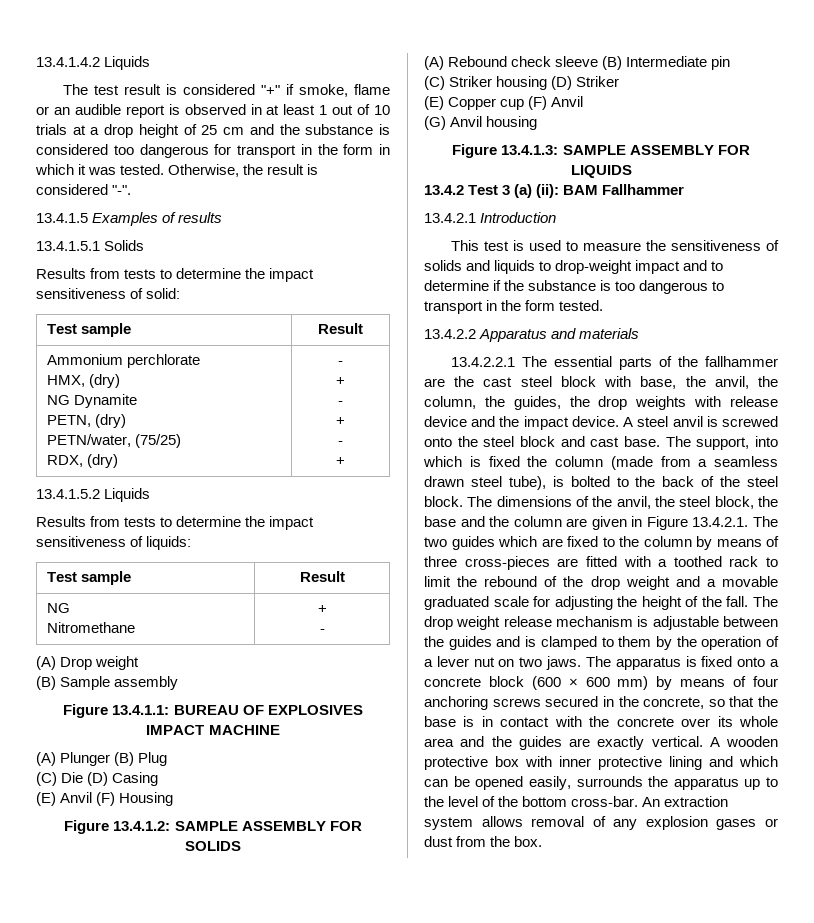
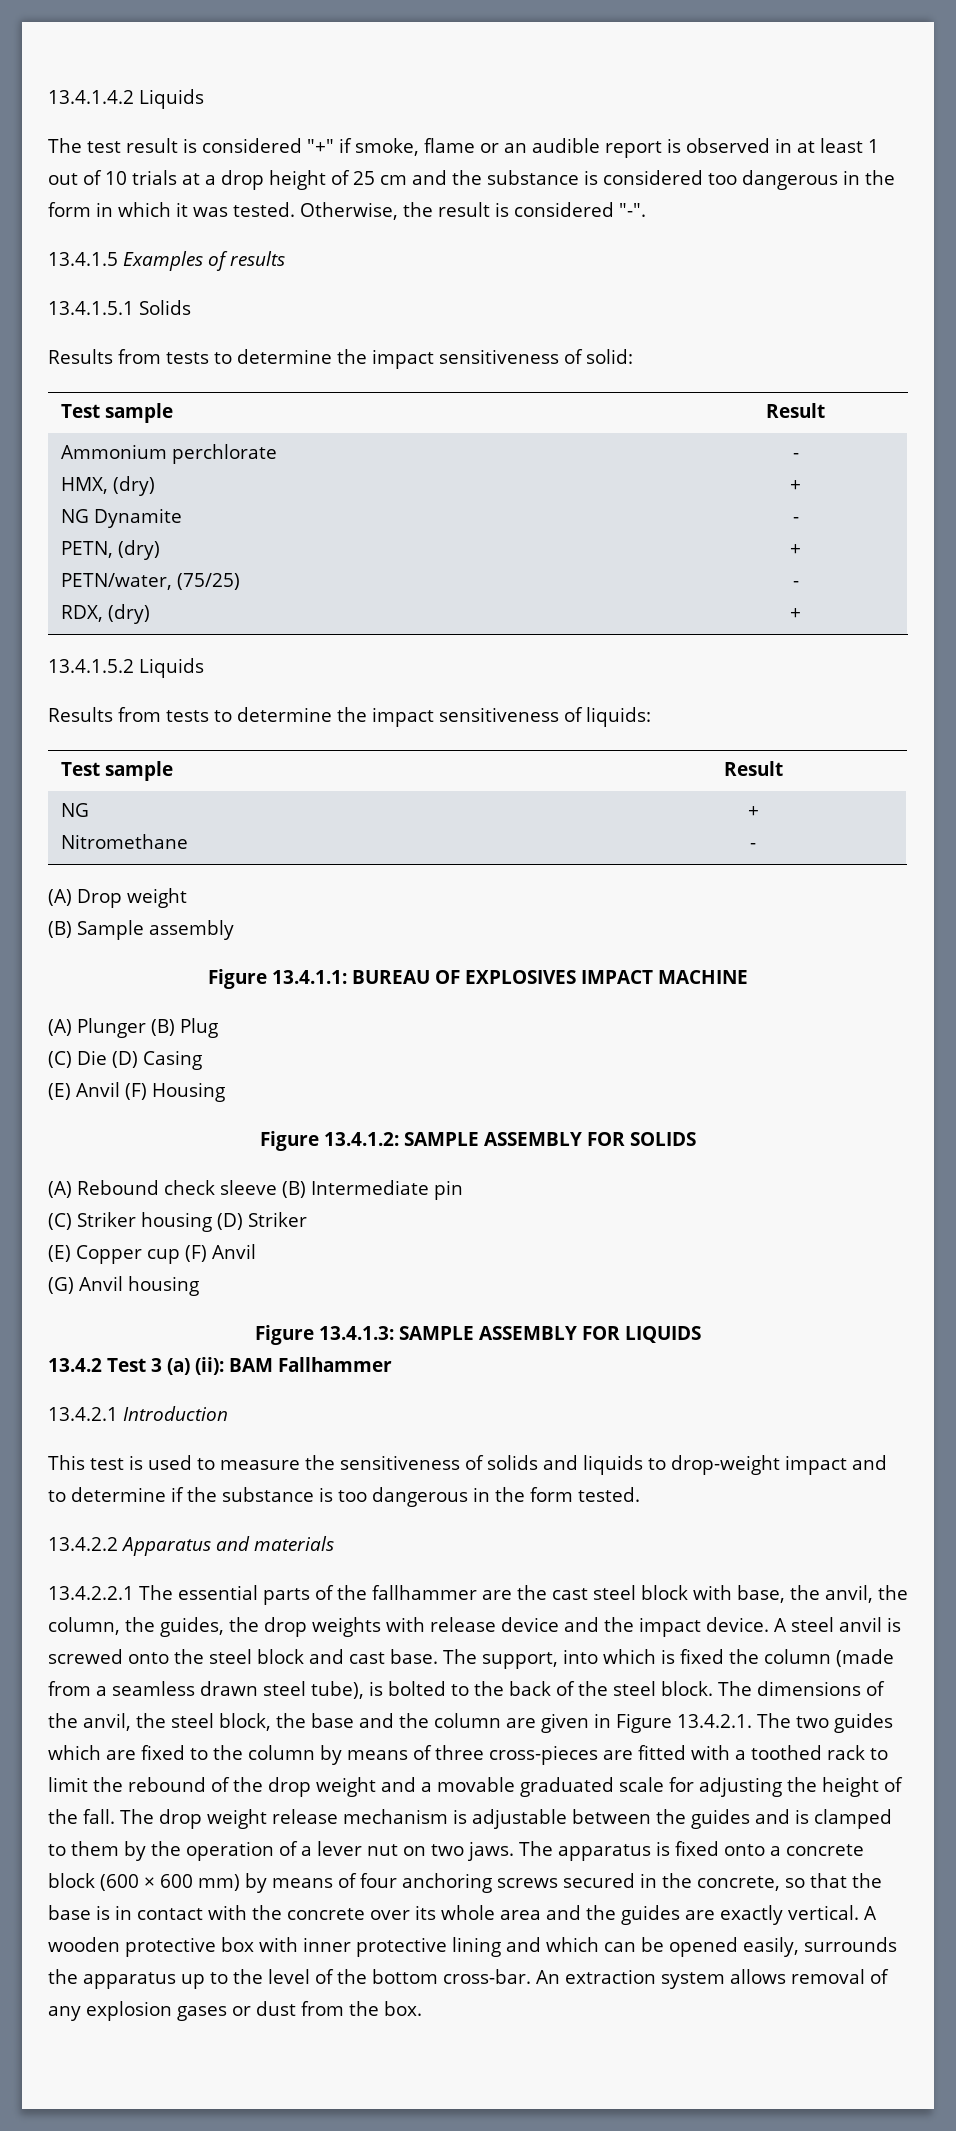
- The test result is considered "+" if smoke, flame or an audible report is observed in at least 1 out of 10 trials at a drop height of 25 cm and the substance is considered too dangerous for transport in the form in which it was tested.
+ The test result is considered "+" if smoke, flame or an audible report is observed in at least 1 out of 10 trials at a drop height of 25 cm and the substance is considered too dangerous in the form in which it was tested.
- This test is used to measure the sensitiveness of solids and liquids to drop-weight impact and to determine if the substance is too dangerous to transport in the form tested.
+ This test is used to measure the sensitiveness of solids and liquids to drop-weight impact and to determine if the substance is too dangerous in the form tested.

